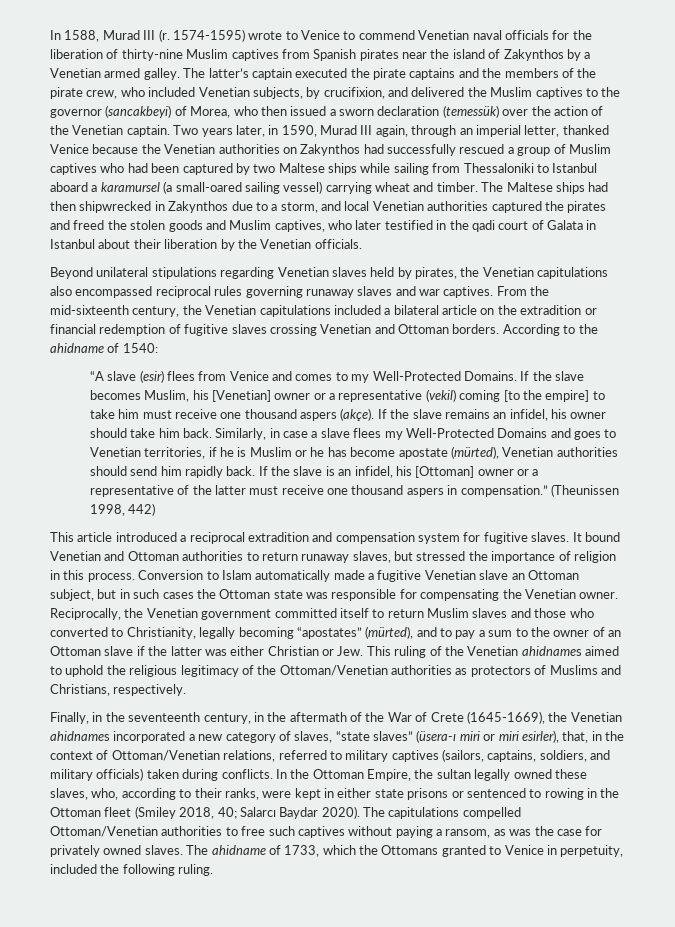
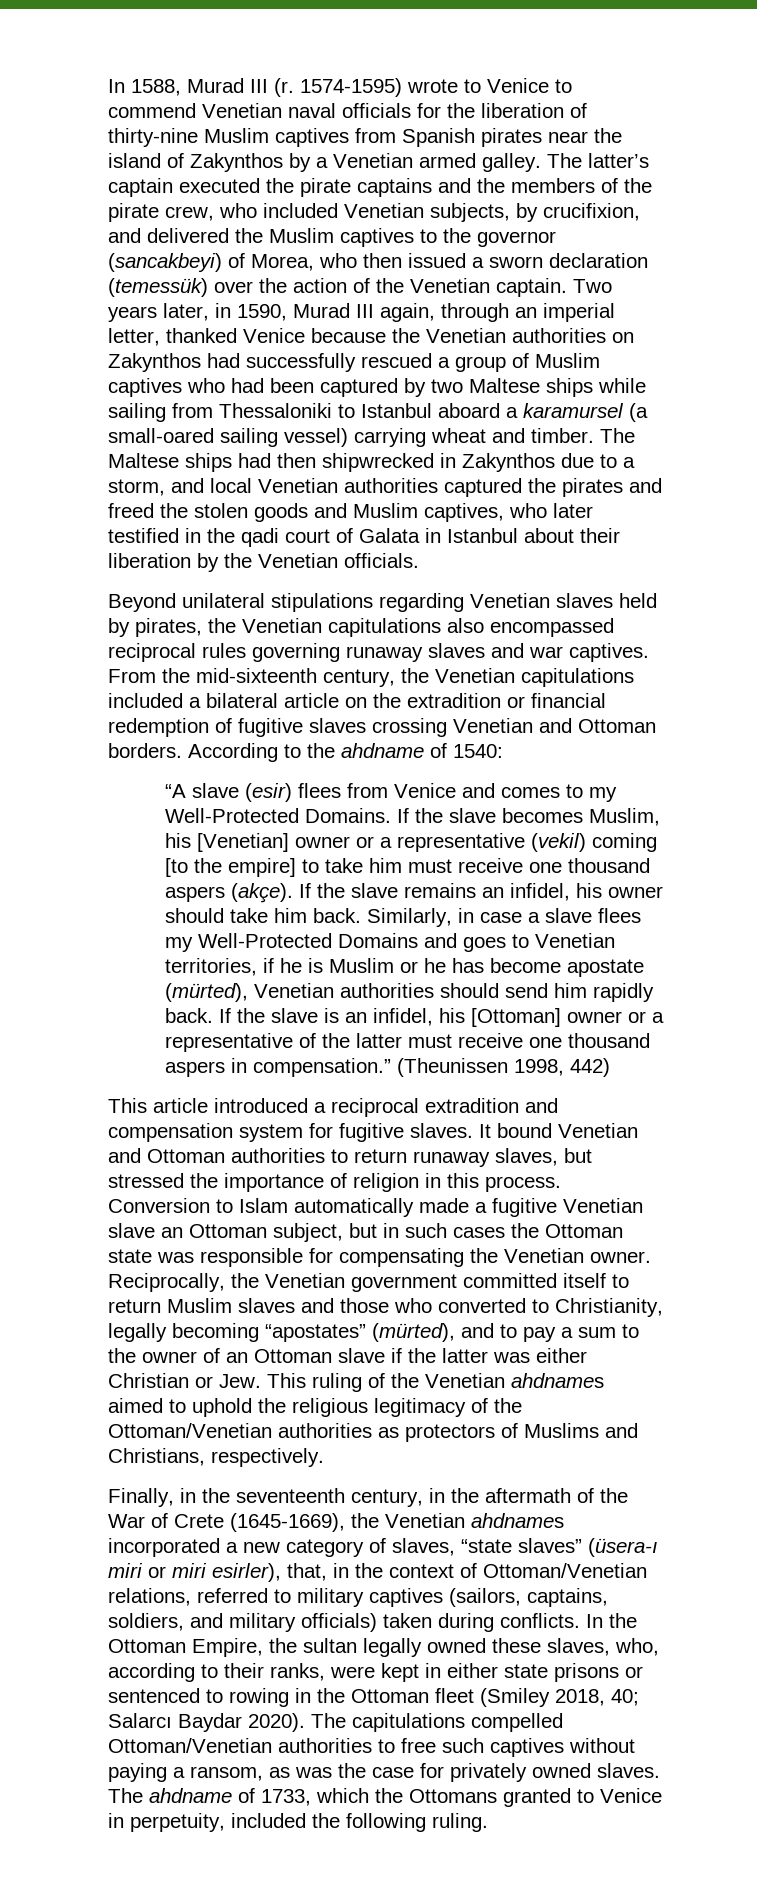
- According to the ahidname of 1540:
+ According to the ahdname of 1540:
- Reciprocally, the Venetian government committed itself to return Muslim slaves and those who converted to Christianity, legally becoming “apostates” (mürted), and to pay a sum to the owner of an Ottoman slave if the latter was either Christian or Jew. This ruling of the Venetian ahidnames aimed to uphold the religious legitimacy of the Ottoman/Venetian authorities as protectors of Muslims and Christians, respectively.
+ Reciprocally, the Venetian government committed itself to return Muslim slaves and those who converted to Christianity, legally becoming “apostates” (mürted), and to pay a sum to the owner of an Ottoman slave if the latter was either Christian or Jew. This ruling of the Venetian ahdnames aimed to uphold the religious legitimacy of the Ottoman/Venetian authorities as protectors of Muslims and Christians, respectively.
- Finally, in the seventeenth century, in the aftermath of the War of Crete (1645-1669), the Venetian ahidnames incorporated a new category of slaves, “state slaves” (üsera-ı miri or miri esirler), that, in the context of Ottoman/Venetian relations, referred to military captives (sailors, captains, soldiers, and military officials) taken during conflicts.
+ Finally, in the seventeenth century, in the aftermath of the War of Crete (1645-1669), the Venetian ahdnames incorporated a new category of slaves, “state slaves” (üsera-ı miri or miri esirler), that, in the context of Ottoman/Venetian relations, referred to military captives (sailors, captains, soldiers, and military officials) taken during conflicts.
- The ahidname of 1733, which the Ottomans granted to Venice in perpetuity, included the following ruling.
+ The ahdname of 1733, which the Ottomans granted to Venice in perpetuity, included the following ruling.

